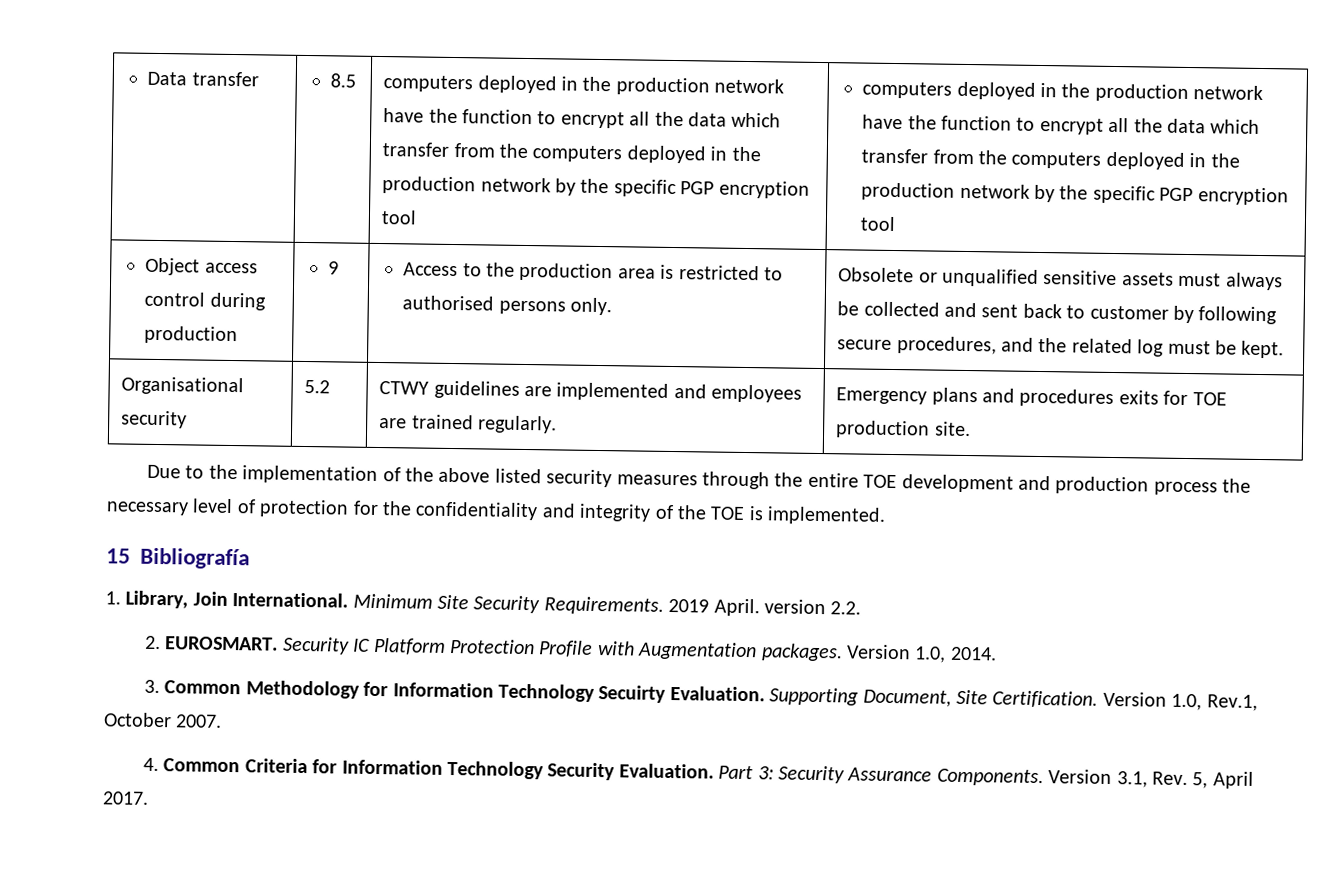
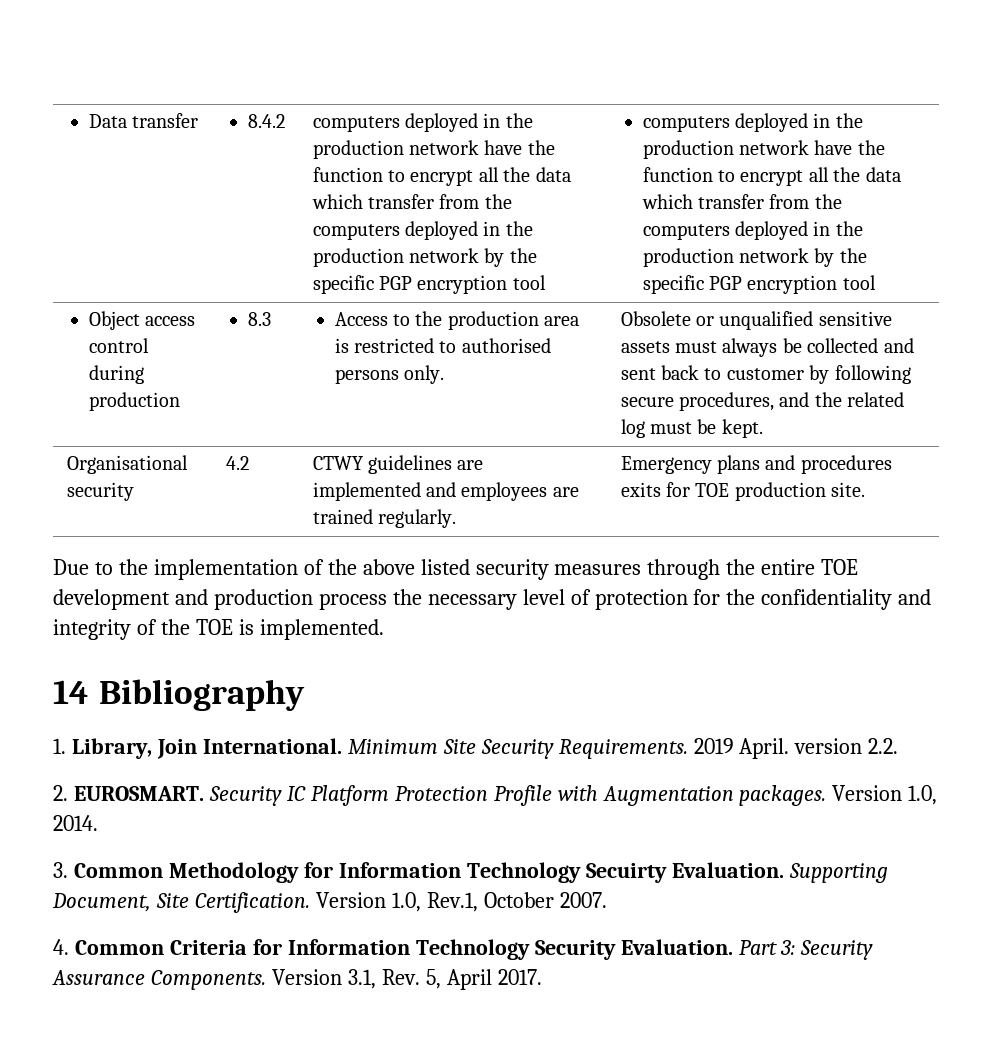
- 8.5
+ 8.4.2
- 9
+ 8.3
- Organisational security | 5.2 | CTWY guidelines are implemented and employees are trained regularly. | Emergency plans and procedures exits for TOE production site.
+ Organisational security | 4.2 | CTWY guidelines are implemented and employees are trained regularly. | Emergency plans and procedures exits for TOE production site.
- 15 Bibliografía
+ 14 Bibliography

